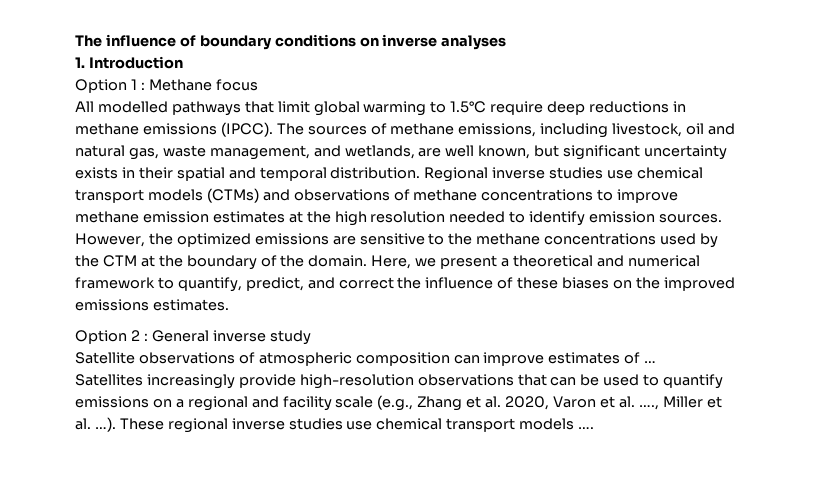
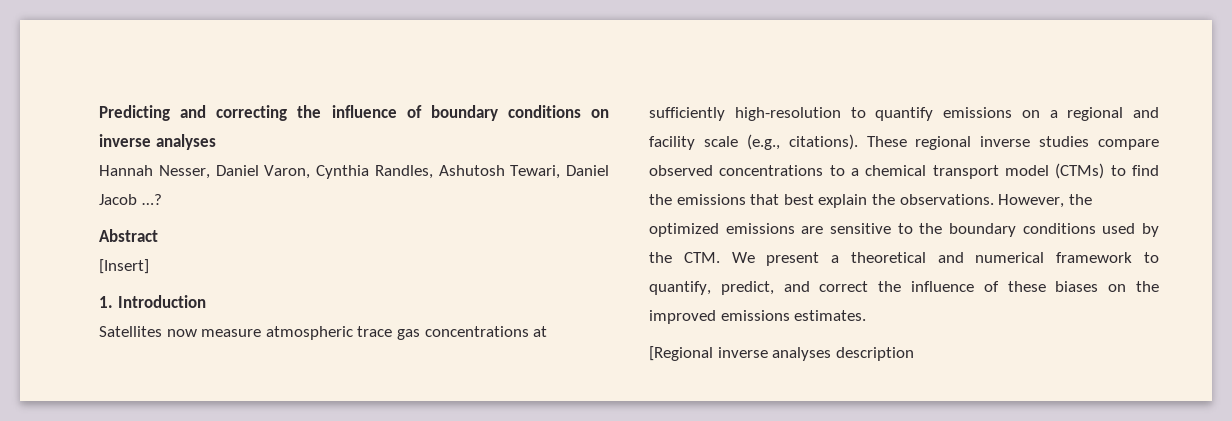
- The influence of boundary conditions on inverse analyses
+ Predicting and correcting the influence of boundary conditions on inverse analyses
+ Hannah Nesser, Daniel Varon, Cynthia Randles, Ashutosh Tewari, Daniel Jacob …?
+ Abstract
+ [Insert]
  1. Introduction
- Option 1 : Methane focus
- All modelled pathways that limit global warming to 1.5°C require deep reductions in methane emissions (IPCC). The sources of methane emissions, including livestock, oil and natural gas, waste management, and wetlands, are well known, but significant uncertainty exists in their spatial and temporal distribution. Regional inverse studies use chemical transport models (CTMs) and observations of methane concentrations to improve methane emission estimates at the high resolution needed to identify emission sources.
+ Satellites now measure atmospheric trace gas concentrations at sufficiently high-resolution to quantify emissions on a regional and facility scale (e.g., citations). These regional inverse studies compare observed concentrations to a chemical transport model (CTMs) to find the emissions that best explain the observations.
- However, the optimized emissions are sensitive to the methane concentrations used by the CTM at the boundary of the domain. Here, we present a theoretical and numerical framework to quantify, predict, and correct the influence of these biases on the improved emissions estimates.
+ However, the optimized emissions are sensitive to the boundary conditions used by the CTM. We present a theoretical and numerical framework to quantify, predict, and correct the influence of these biases on the improved emissions estimates.
- Option 2 : General inverse study
- Satellite observations of atmospheric composition can improve estimates of …
- Satellites increasingly provide high-resolution observations that can be used to quantify emissions on a regional and facility scale (e.g., Zhang et al. 2020, Varon et al. …., Miller et al. …). These regional inverse studies use chemical transport models ….
+ [Regional inverse analyses description

